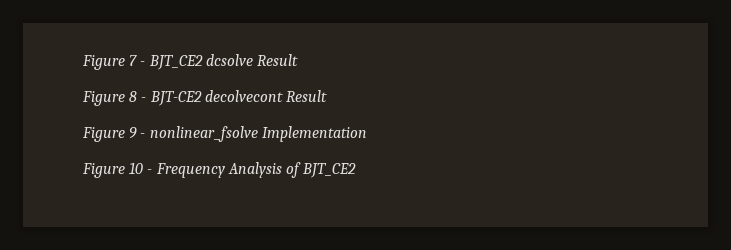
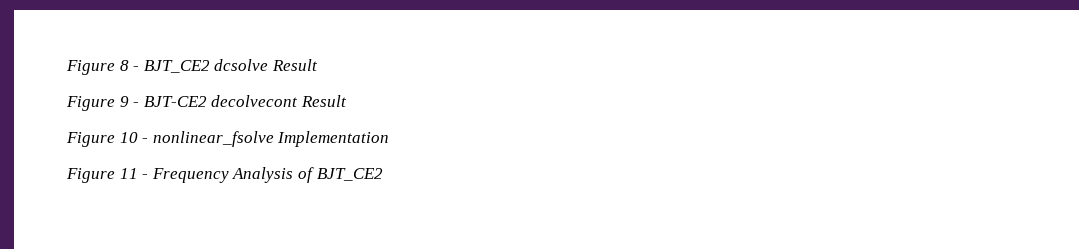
- Figure 7 - BJT_CE2 dcsolve Result
+ Figure 8 - BJT_CE2 dcsolve Result
- Figure 8 - BJT-CE2 decolvecont Result
+ Figure 9 - BJT-CE2 decolvecont Result
- Figure 9 - nonlinear_fsolve Implementation
+ Figure 10 - nonlinear_fsolve Implementation
- Figure 10 - Frequency Analysis of BJT_CE2
+ Figure 11 - Frequency Analysis of BJT_CE2

